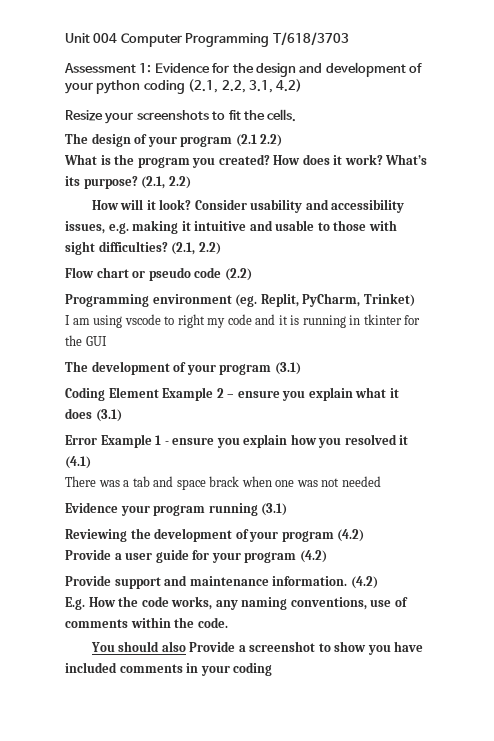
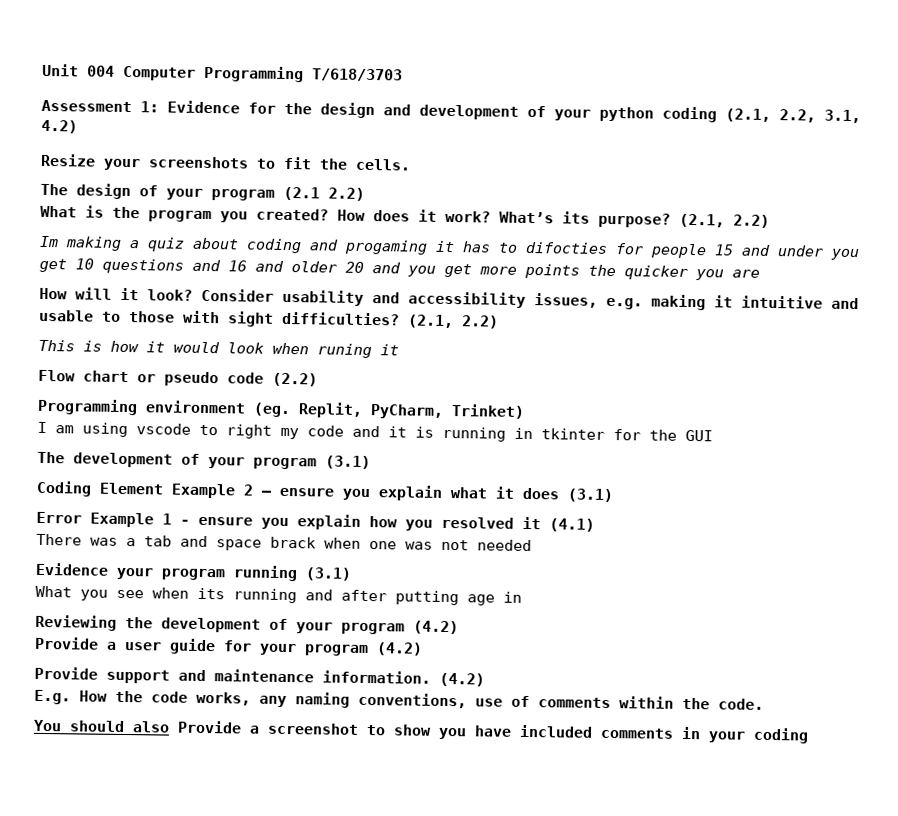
+ Im making a quiz about coding and progaming it has to difocties for people 15 and under you get 10 questions and 16 and older 20 and you get more points the quicker you are
+ This is how it would look when runing it
+ What you see when its running and after putting age in

